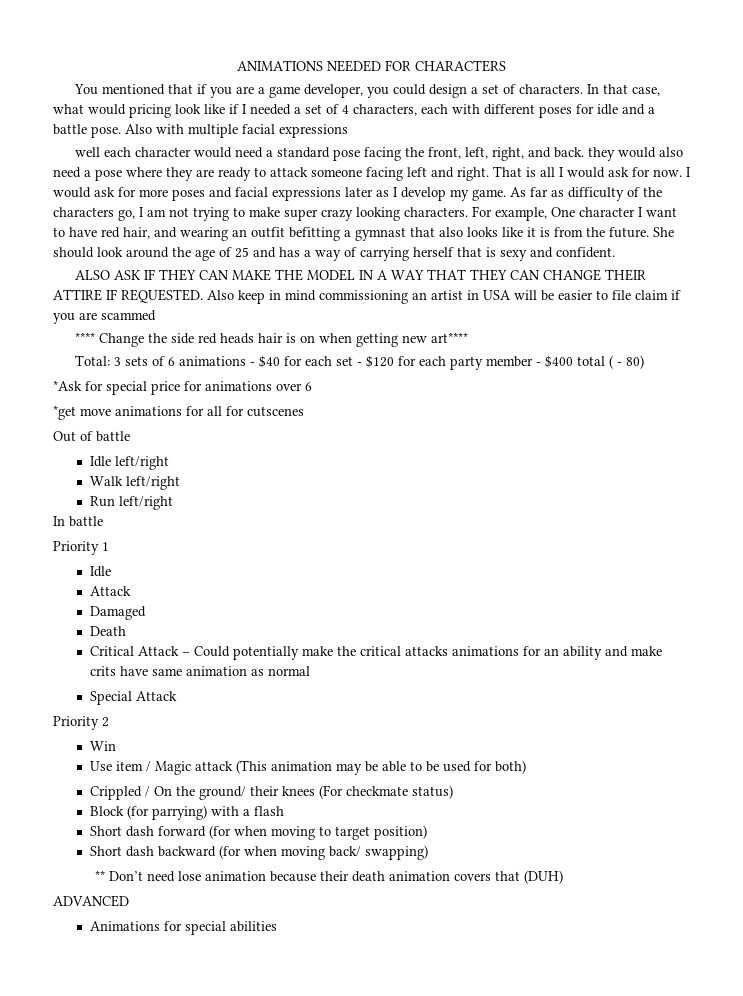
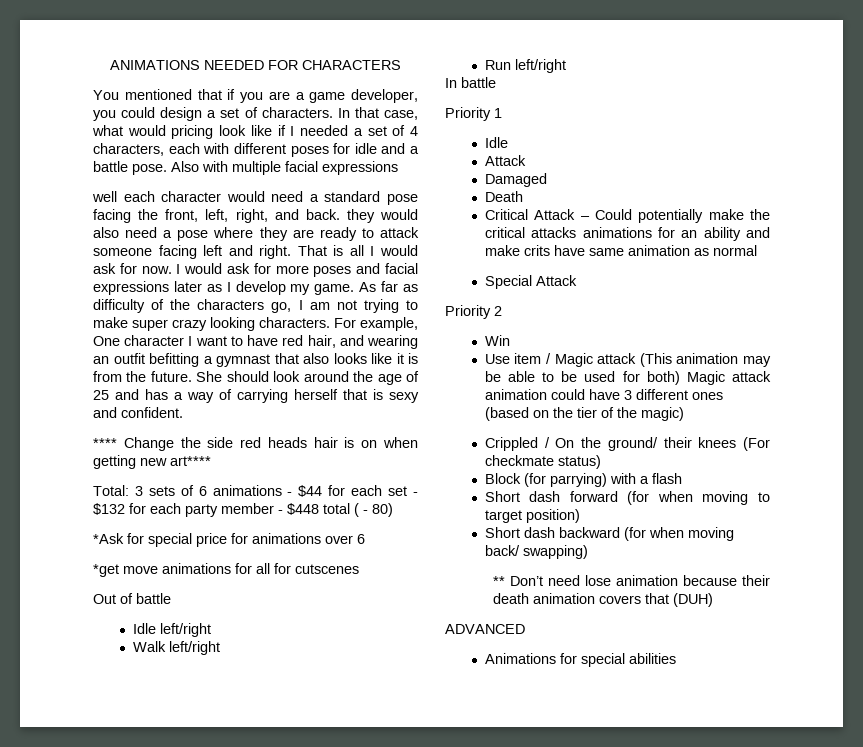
- ALSO ASK IF THEY CAN MAKE THE MODEL IN A WAY THAT THEY CAN CHANGE THEIR ATTIRE IF REQUESTED. Also keep in mind commissioning an artist in USA will be easier to file claim if you are scammed
- Total: 3 sets of 6 animations - $40 for each set - $120 for each party member - $400 total ( - 80)
+ Total: 3 sets of 6 animations - $44 for each set - $132 for each party member - $448 total ( - 80)
- Use item / Magic attack (This animation may be able to be used for both)
+ Use item / Magic attack (This animation may be able to be used for both) Magic attack animation could have 3 different ones (based on the tier of the magic)

